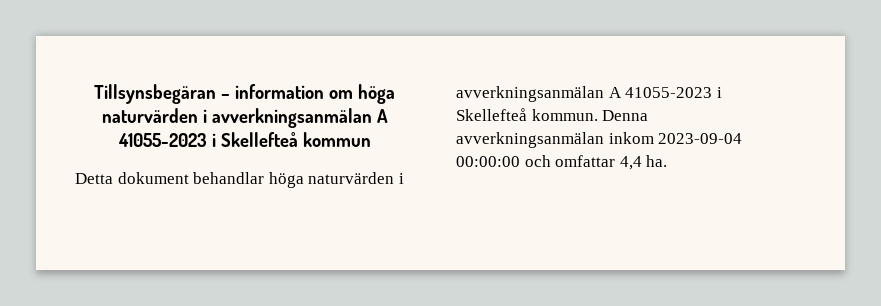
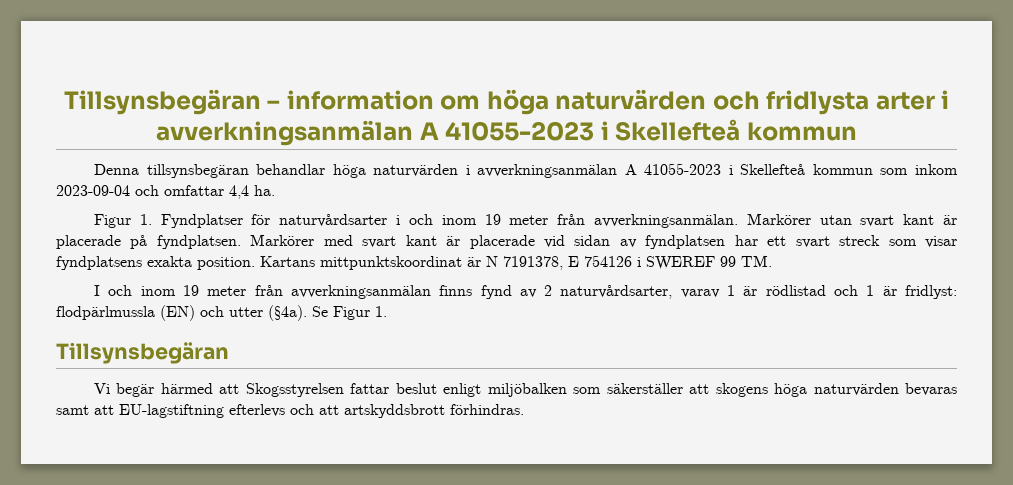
- Tillsynsbegäran – information om höga naturvärden i avverkningsanmälan A 41055-2023 i Skellefteå kommun
- Detta dokument behandlar höga naturvärden i avverkningsanmälan A 41055-2023 i Skellefteå kommun. Denna avverkningsanmälan inkom 2023-09-04 00:00:00 och omfattar 4,4 ha.
+ Tillsynsbegäran – information om höga naturvärden och fridlysta arter i avverkningsanmälan A 41055-2023 i Skellefteå kommun
+ Denna tillsynsbegäran behandlar höga naturvärden i avverkningsanmälan A 41055-2023 i Skellefteå kommun som inkom 2023-09-04 och omfattar 4,4 ha.
+ Figur 1. Fyndplatser för naturvårdsarter i och inom 19 meter från avverkningsanmälan. Markörer utan svart kant är placerade på fyndplatsen. Markörer med svart kant är placerade vid sidan av fyndplatsen har ett svart streck som visar fyndplatsens exakta position. Kartans mittpunktskoordinat är N 7191378, E 754126 i SWEREF 99 TM.
+ I och inom 19 meter från avverkningsanmälan finns fynd av 2 naturvårdsarter, varav 1 är rödlistad och 1 är fridlyst: flodpärlmussla (EN) och utter (§4a). Se Figur 1.
+ Tillsynsbegäran
+ Vi begär härmed att Skogsstyrelsen fattar beslut enligt miljöbalken som säkerställer att skogens höga naturvärden bevaras samt att EU-lagstiftning efterlevs och att artskyddsbrott förhindras.

